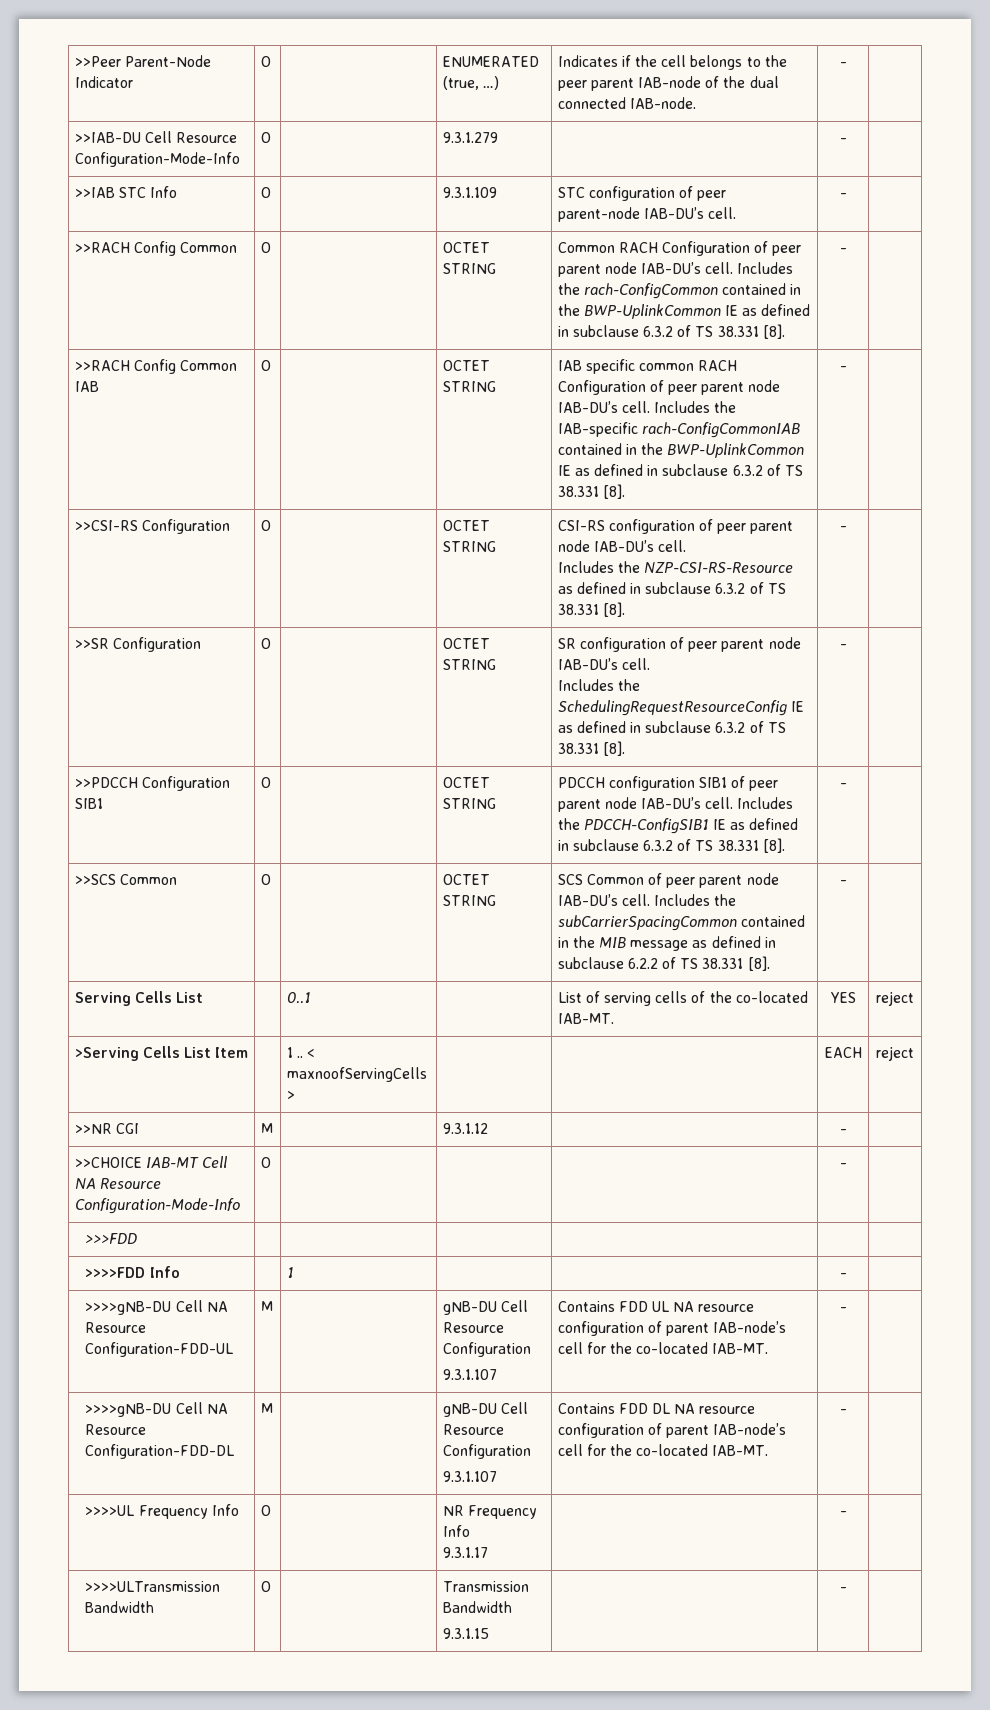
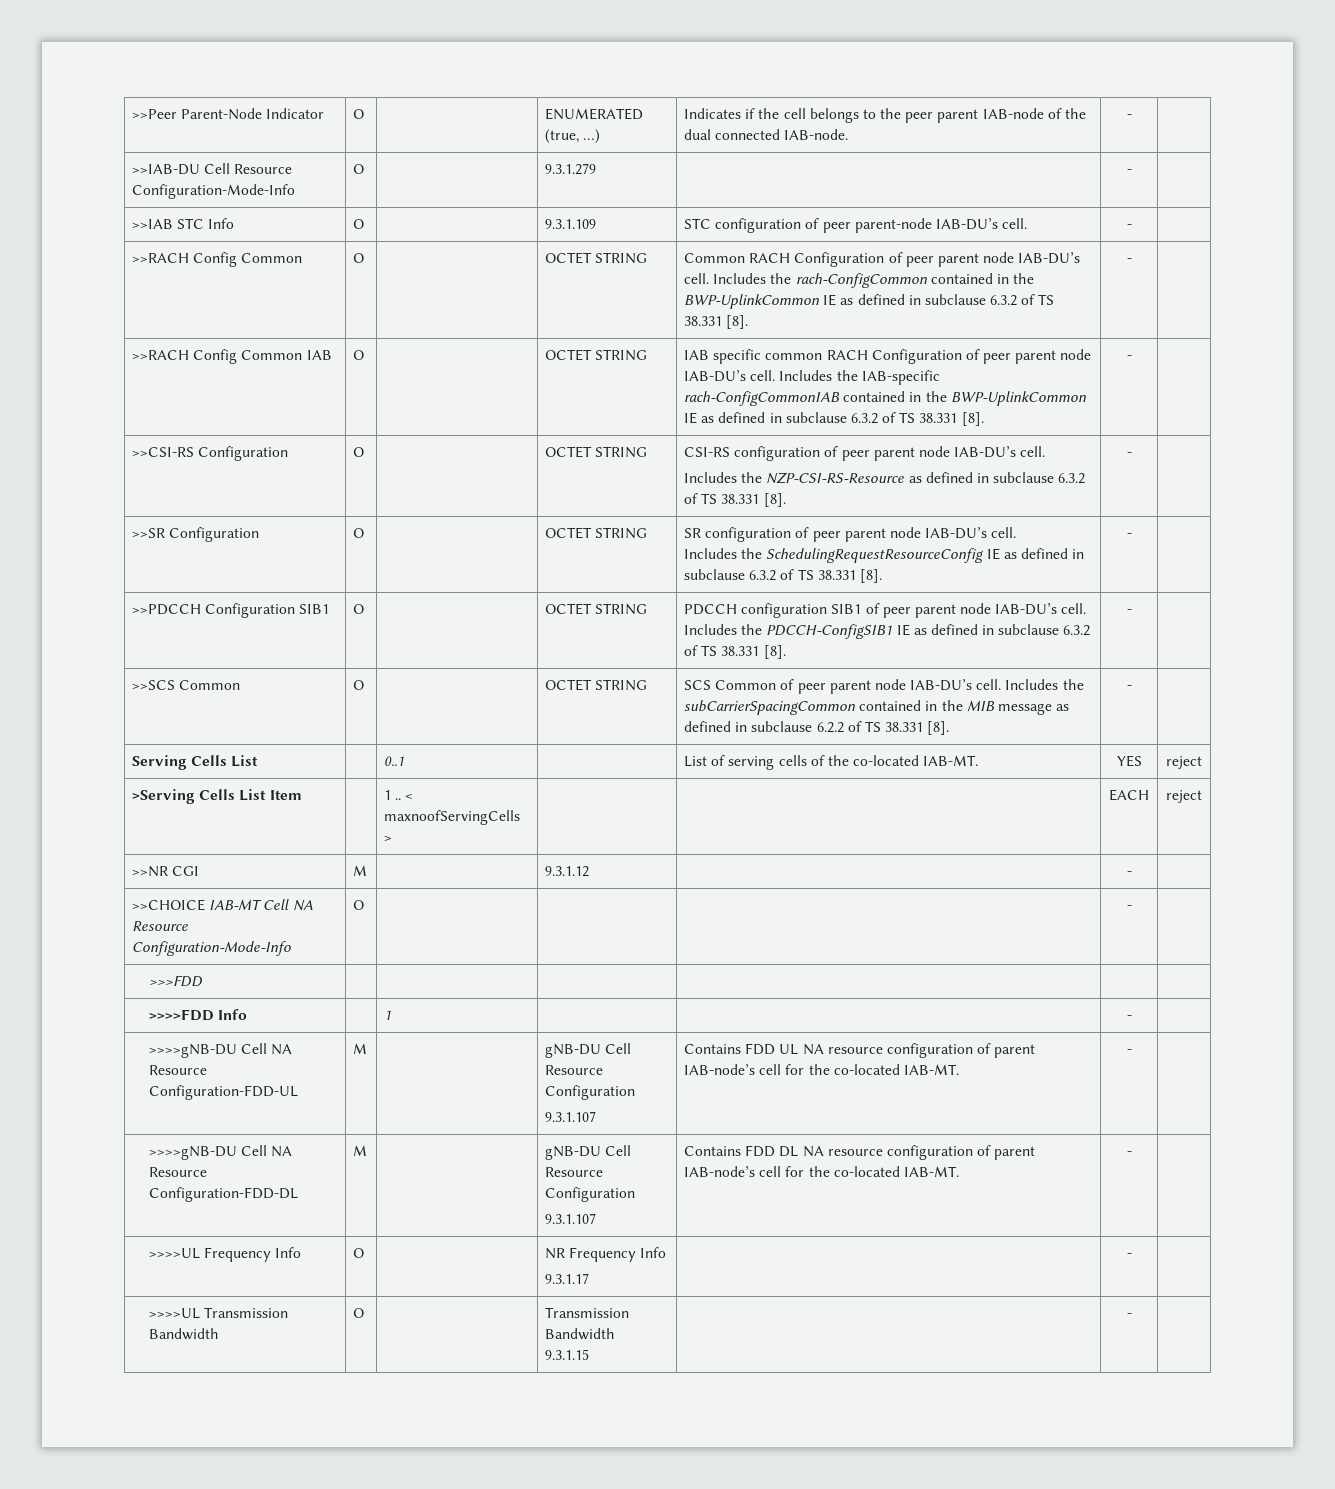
- >>>>ULTransmission Bandwidth | O | | Transmission Bandwidth
+ >>>>UL Transmission Bandwidth | O | | Transmission Bandwidth

